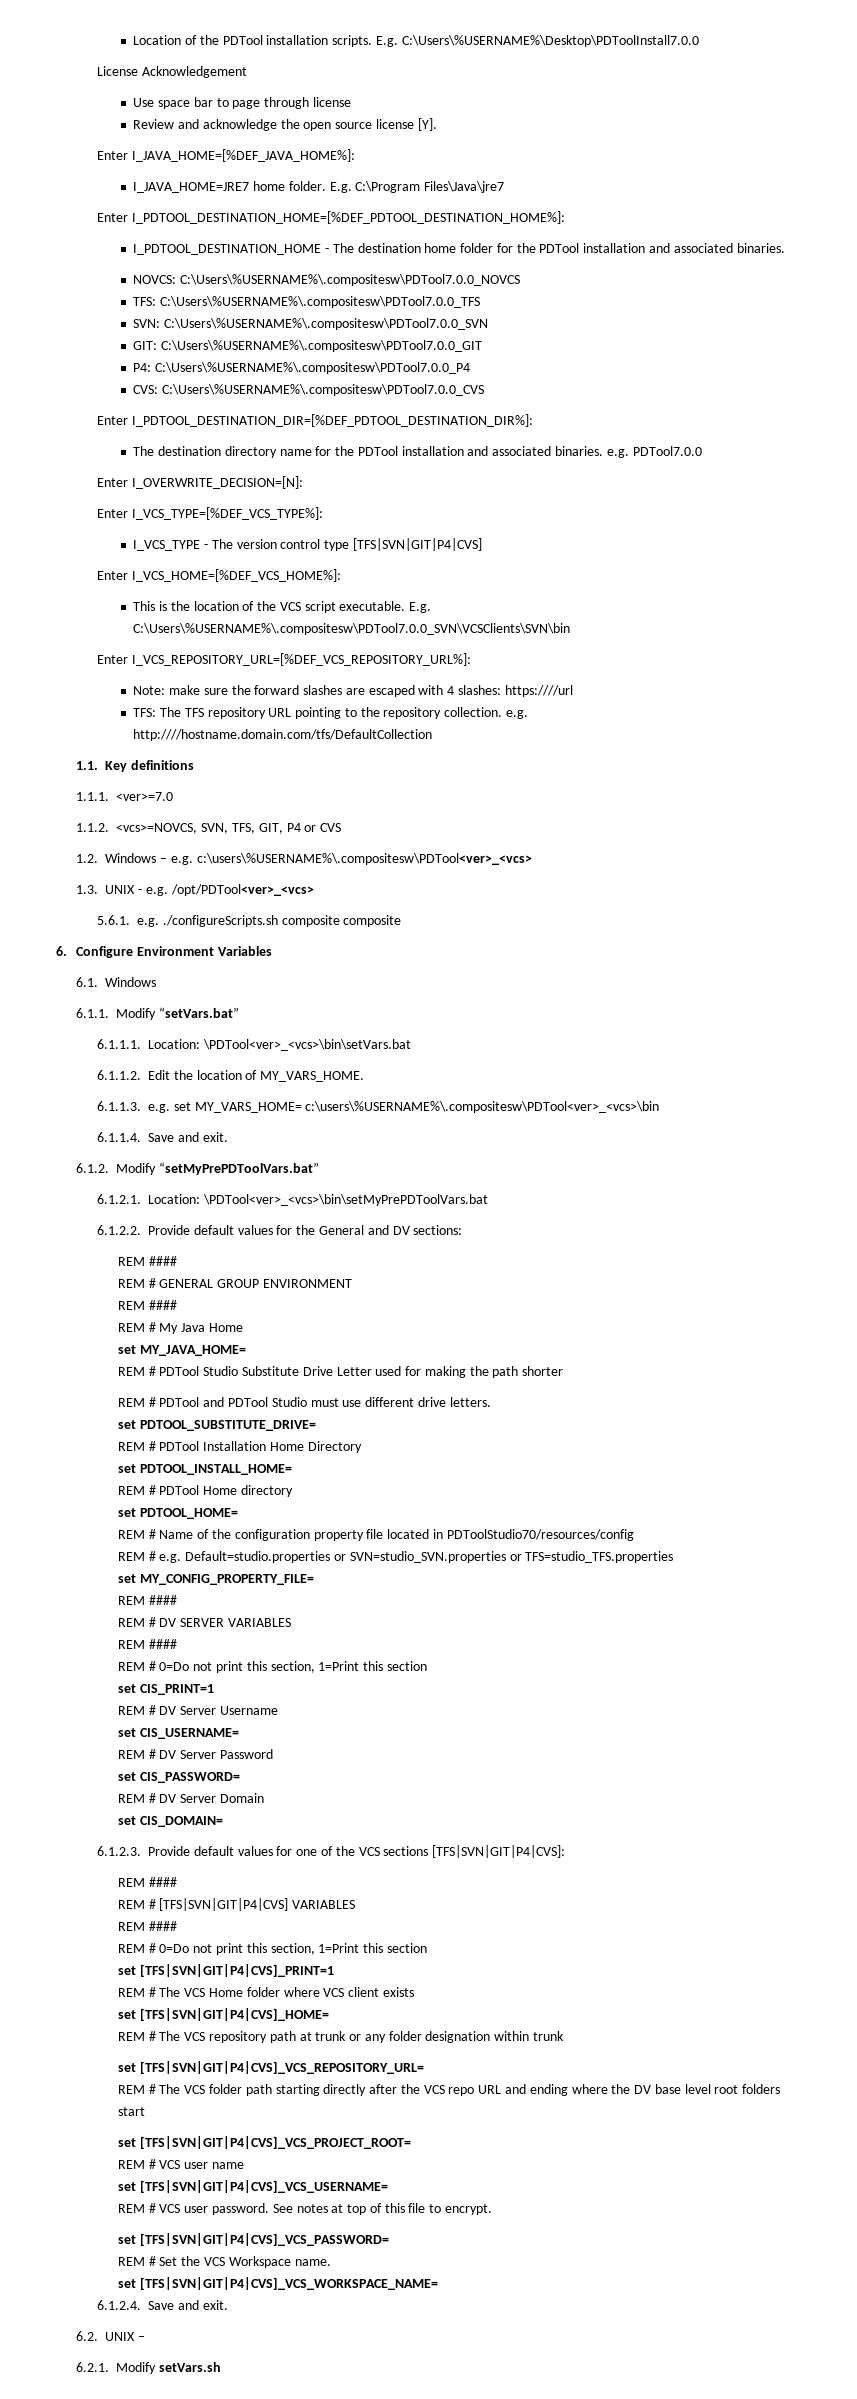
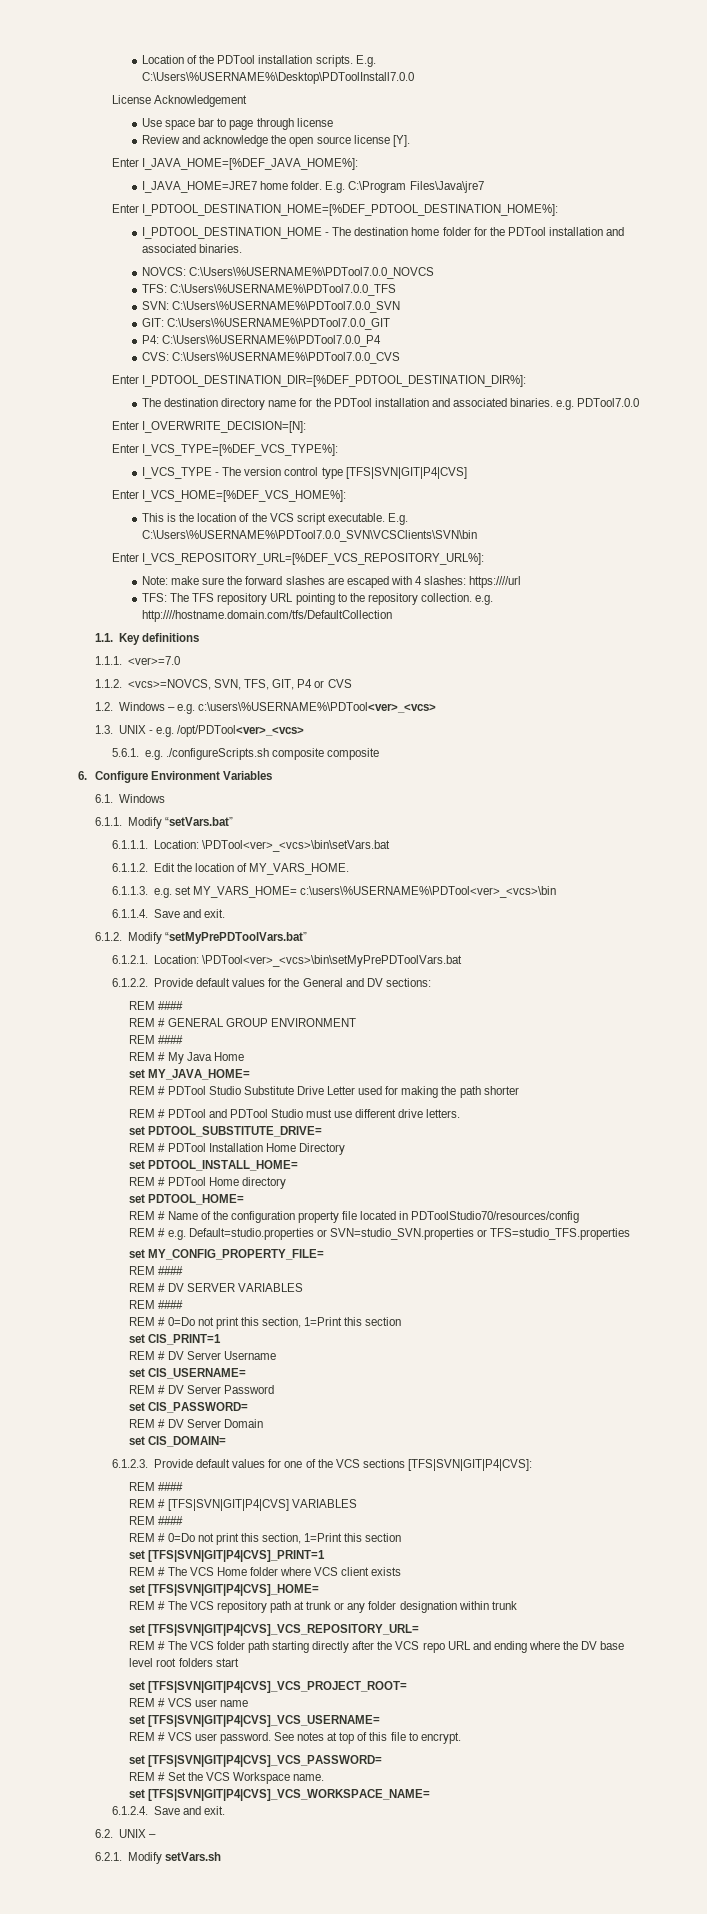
- NOVCS: C:\Users\%USERNAME%\.compositesw\PDTool7.0.0_NOVCS
- TFS: C:\Users\%USERNAME%\.compositesw\PDTool7.0.0_TFS
+ NOVCS: C:\Users\%USERNAME%\PDTool7.0.0_NOVCS
+ TFS: C:\Users\%USERNAME%\PDTool7.0.0_TFS
- SVN: C:\Users\%USERNAME%\.compositesw\PDTool7.0.0_SVN
+ SVN: C:\Users\%USERNAME%\PDTool7.0.0_SVN
- GIT: C:\Users\%USERNAME%\.compositesw\PDTool7.0.0_GIT
+ GIT: C:\Users\%USERNAME%\PDTool7.0.0_GIT
- P4: C:\Users\%USERNAME%\.compositesw\PDTool7.0.0_P4
+ P4: C:\Users\%USERNAME%\PDTool7.0.0_P4
- CVS: C:\Users\%USERNAME%\.compositesw\PDTool7.0.0_CVS
+ CVS: C:\Users\%USERNAME%\PDTool7.0.0_CVS
- E.g. C:\Users\%USERNAME%\.compositesw\PDTool7.0.0_SVN\VCSClients\SVN\bin
+ E.g. C:\Users\%USERNAME%\PDTool7.0.0_SVN\VCSClients\SVN\bin
- 1.2. Windows – e.g. c:\users\%USERNAME%\.compositesw\PDTool<ver>_<vcs>
+ 1.2. Windows – e.g. c:\users\%USERNAME%\PDTool<ver>_<vcs>
- 6.1.1.3. e.g. set MY_VARS_HOME= c:\users\%USERNAME%\.compositesw\PDTool<ver>_<vcs>\bin
+ 6.1.1.3. e.g. set MY_VARS_HOME= c:\users\%USERNAME%\PDTool<ver>_<vcs>\bin

